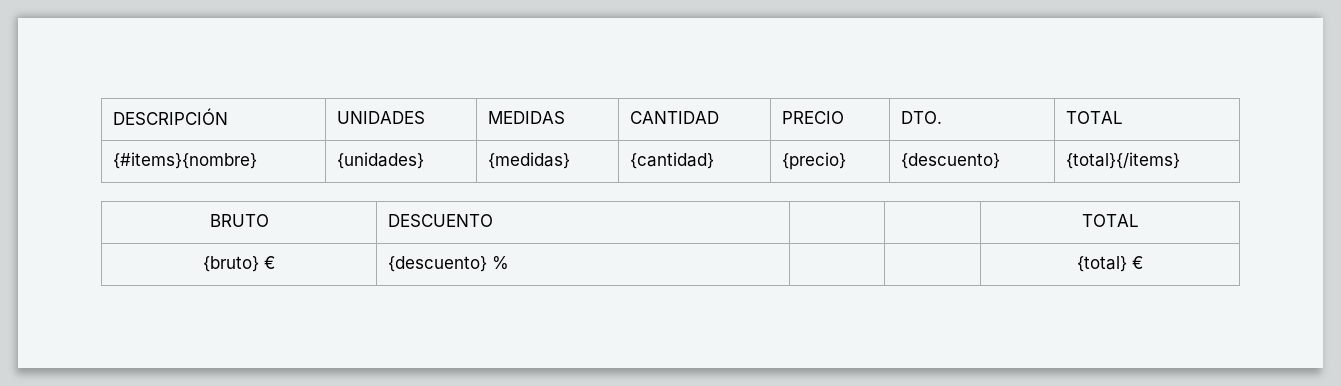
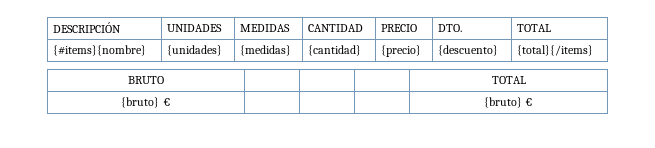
- BRUTO | DESCUENTO | | | TOTAL
+ BRUTO | | | | TOTAL
- {bruto} € | {descuento} % | | | {total} €
+ {bruto} € | | | | {bruto} €

